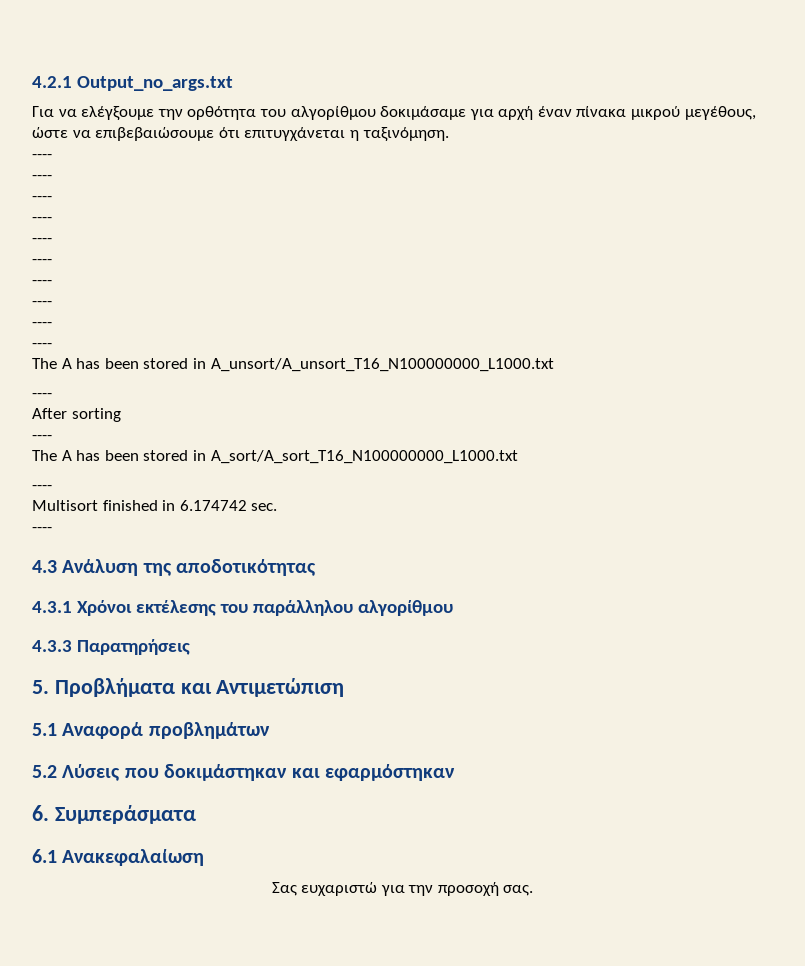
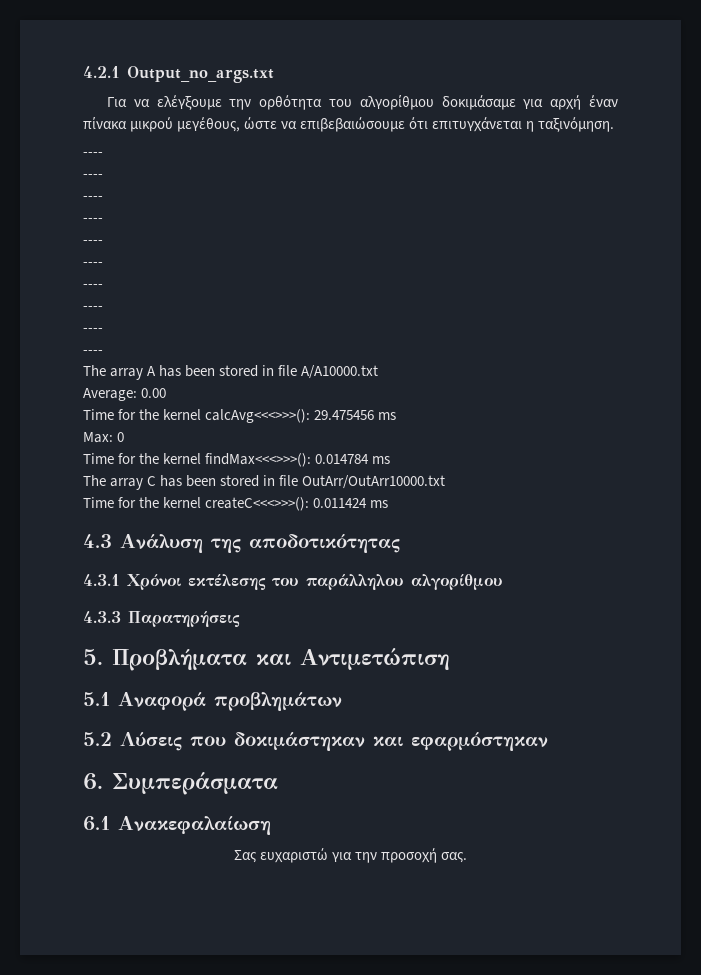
- The A has been stored in A_unsort/A_unsort_T16_N100000000_L1000.txt
- ----
- After sorting
- ----
- The A has been stored in A_sort/A_sort_T16_N100000000_L1000.txt
- ----
- Multisort finished in 6.174742 sec.
- ----
+ The array A has been stored in file A/A10000.txt
+ Average: 0.00
+ Time for the kernel calcAvg<<<>>>(): 29.475456 ms
+ Max: 0
+ Time for the kernel findMax<<<>>>(): 0.014784 ms
+ The array C has been stored in file OutArr/OutArr10000.txt
+ Time for the kernel createC<<<>>>(): 0.011424 ms

